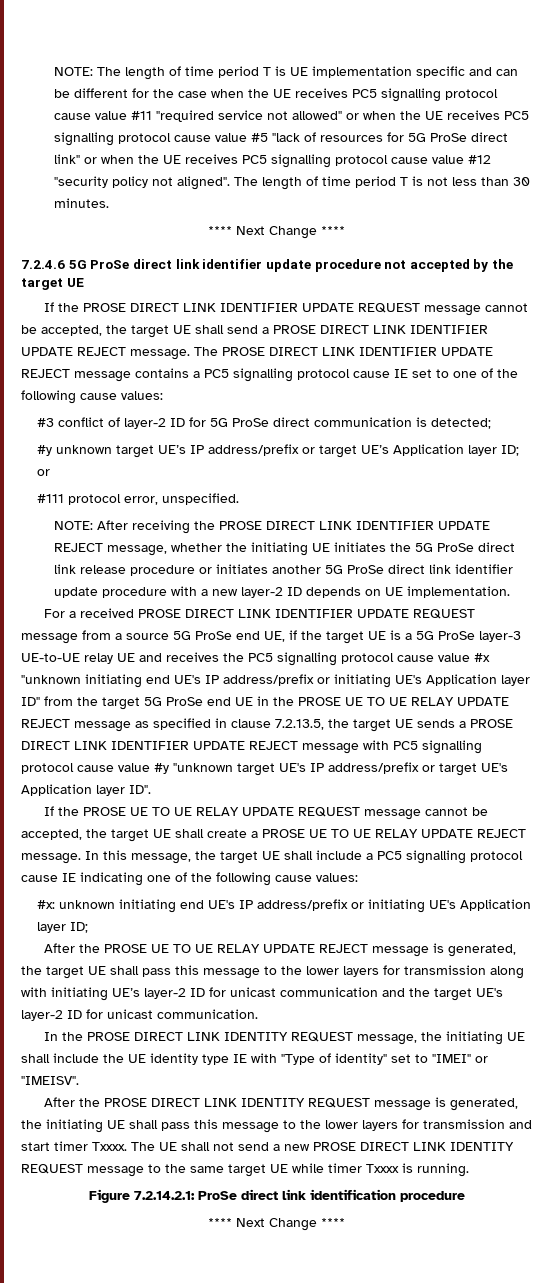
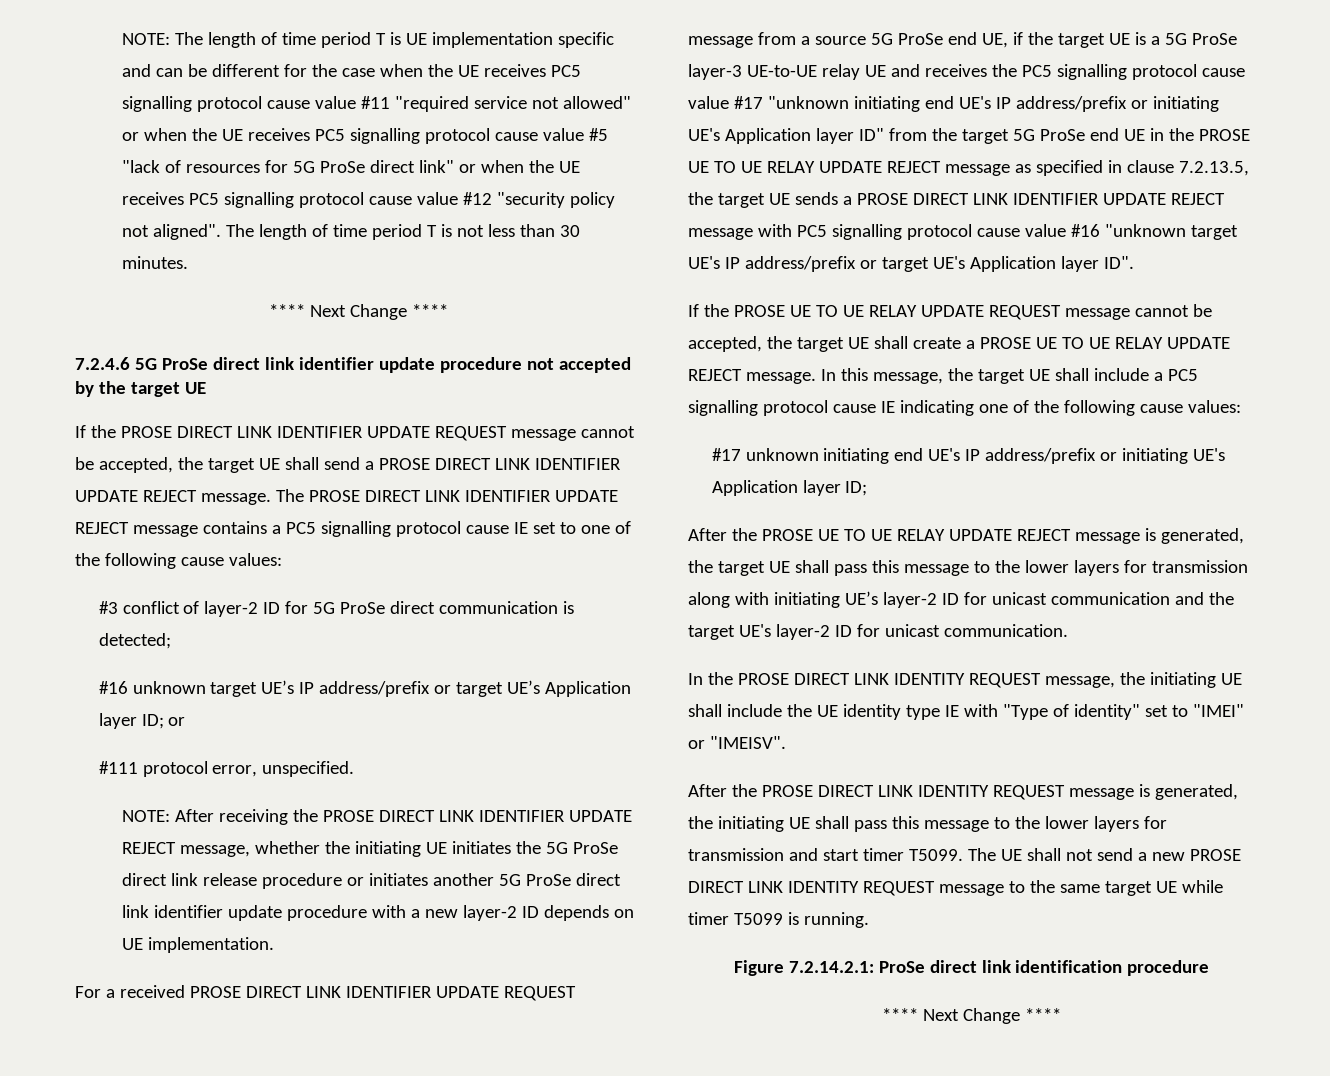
- #y unknown target UE’s IP address/prefix or target UE’s Application layer ID; or
+ #16 unknown target UE’s IP address/prefix or target UE’s Application layer ID; or
- For a received PROSE DIRECT LINK IDENTIFIER UPDATE REQUEST message from a source 5G ProSe end UE, if the target UE is a 5G ProSe layer-3 UE-to-UE relay UE and receives the PC5 signalling protocol cause value #x "unknown initiating end UE's IP address/prefix or initiating UE's Application layer ID" from the target 5G ProSe end UE in the PROSE UE TO UE RELAY UPDATE REJECT message as specified in clause 7.2.13.5, the target UE sends a PROSE DIRECT LINK IDENTIFIER UPDATE REJECT message with PC5 signalling protocol cause value #y "unknown target UE's IP address/prefix or target UE's Application layer ID".
+ For a received PROSE DIRECT LINK IDENTIFIER UPDATE REQUEST message from a source 5G ProSe end UE, if the target UE is a 5G ProSe layer-3 UE-to-UE relay UE and receives the PC5 signalling protocol cause value #17 "unknown initiating end UE's IP address/prefix or initiating UE's Application layer ID" from the target 5G ProSe end UE in the PROSE UE TO UE RELAY UPDATE REJECT message as specified in clause 7.2.13.5, the target UE sends a PROSE DIRECT LINK IDENTIFIER UPDATE REJECT message with PC5 signalling protocol cause value #16 "unknown target UE's IP address/prefix or target UE's Application layer ID".
- #x: unknown initiating end UE's IP address/prefix or initiating UE's Application layer ID;
+ #17 unknown initiating end UE's IP address/prefix or initiating UE's Application layer ID;
- After the PROSE DIRECT LINK IDENTITY REQUEST message is generated, the initiating UE shall pass this message to the lower layers for transmission and start timer Txxxx.
+ After the PROSE DIRECT LINK IDENTITY REQUEST message is generated, the initiating UE shall pass this message to the lower layers for transmission and start timer T5099.
- The UE shall not send a new PROSE DIRECT LINK IDENTITY REQUEST message to the same target UE while timer Txxxx is running.
+ The UE shall not send a new PROSE DIRECT LINK IDENTITY REQUEST message to the same target UE while timer T5099 is running.

